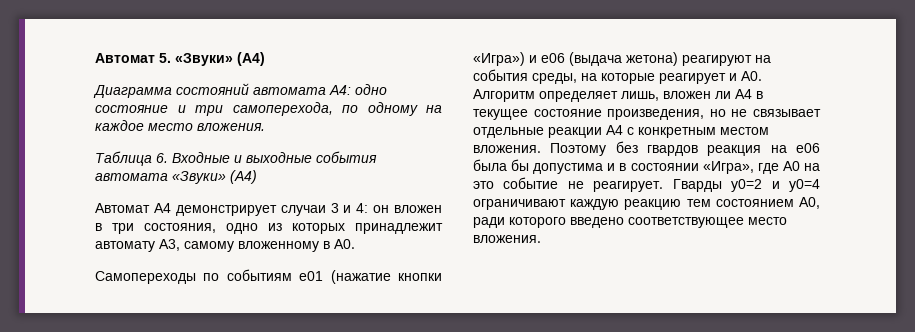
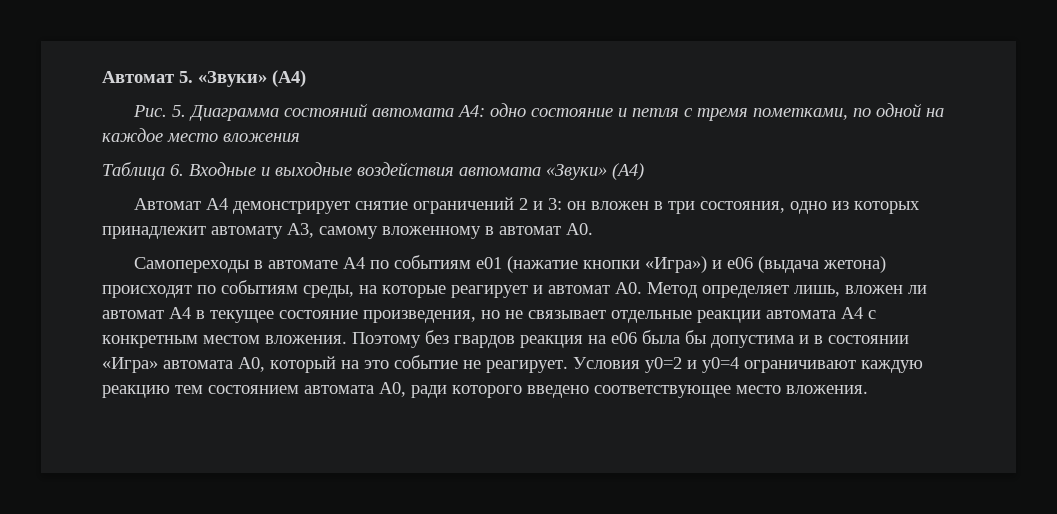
- Диаграмма состояний автомата A4: одно состояние и три самоперехода, по одному на каждое место вложения.
+ Рис. 5. Диаграмма состояний автомата A4: одно состояние и петля с тремя пометками, по одной на каждое место вложения
- Таблица 6. Входные и выходные события автомата «Звуки» (A4)
+ Таблица 6. Входные и выходные воздействия автомата «Звуки» (A4)
- Автомат A4 демонстрирует случаи 3 и 4: он вложен в три состояния, одно из которых принадлежит автомату A3, самому вложенному в A0.
+ Автомат A4 демонстрирует снятие ограничений 2 и 3: он вложен в три состояния, одно из которых принадлежит автомату A3, самому вложенному в автомат A0.
- Самопереходы по событиям e01 (нажатие кнопки «Игра») и e06 (выдача жетона) реагируют на события среды, на которые реагирует и A0. Алгоритм определяет лишь, вложен ли A4 в текущее состояние произведения, но не связывает отдельные реакции A4 с конкретным местом вложения.
+ Самопереходы в автомате A4 по событиям e01 (нажатие кнопки «Игра») и e06 (выдача жетона) происходят по событиям среды, на которые реагирует и автомат A0. Метод определяет лишь, вложен ли автомат A4 в текущее состояние произведения, но не связывает отдельные реакции автомата A4 с конкретным местом вложения.
- Поэтому без гвардов реакция на e06 была бы допустима и в состоянии «Игра», где A0 на это событие не реагирует.
+ Поэтому без гвардов реакция на e06 была бы допустима и в состоянии «Игра» автомата A0, который на это событие не реагирует.
- Гварды y0=2 и y0=4 ограничивают каждую реакцию тем состоянием A0, ради которого введено соответствующее место вложения.
+ Условия y0=2 и y0=4 ограничивают каждую реакцию тем состоянием автомата A0, ради которого введено соответствующее место вложения.

